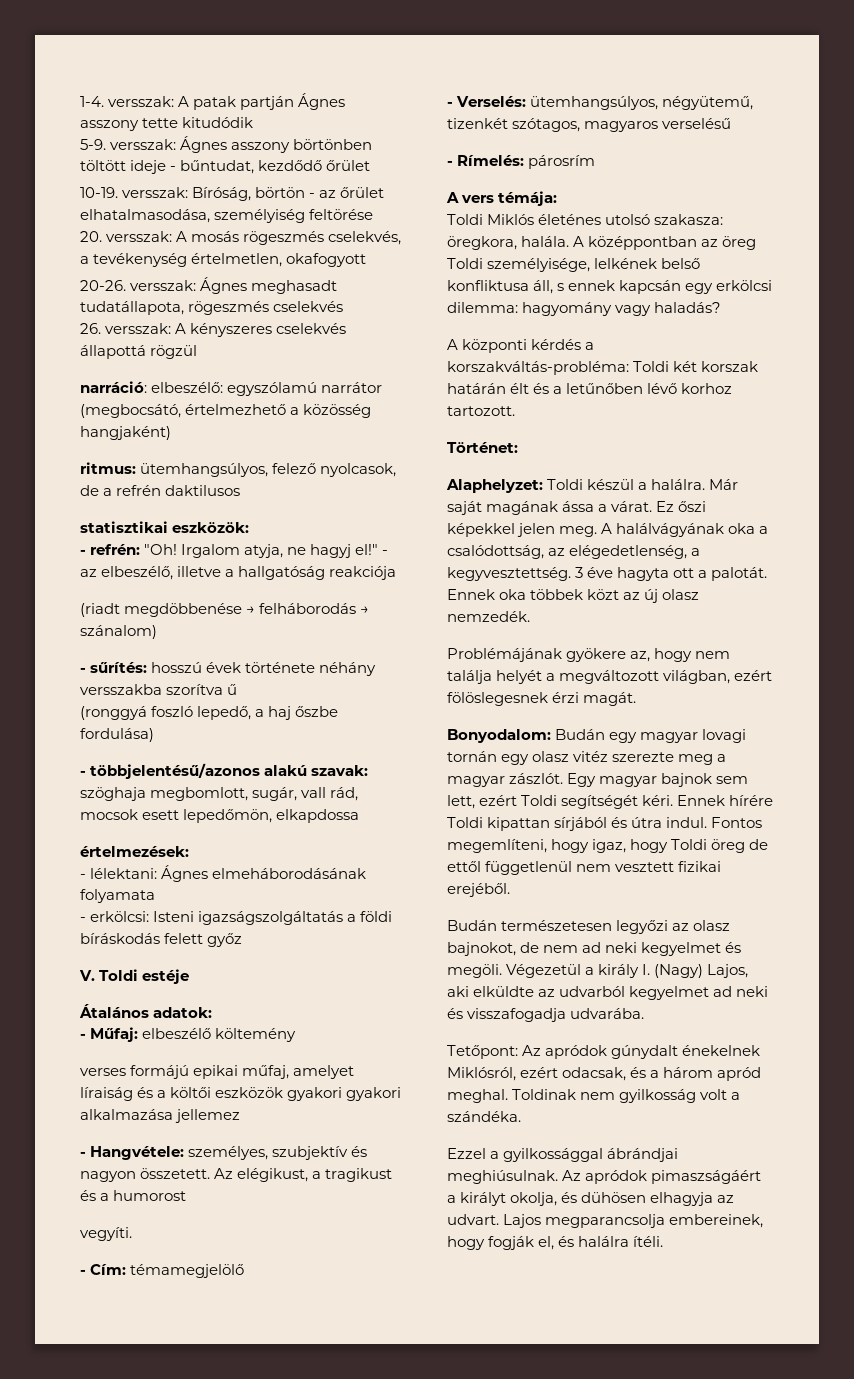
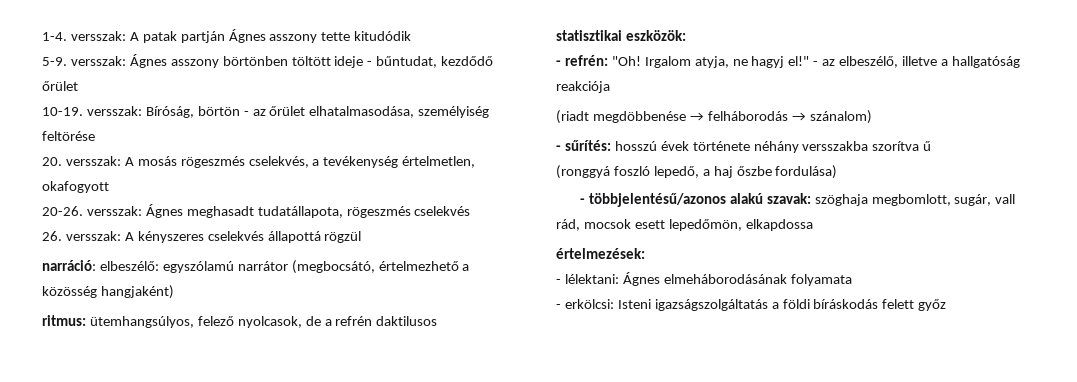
- V. Toldi estéje
- Átalános adatok:
- - Műfaj: elbeszélő költemény
- verses formájú epikai műfaj, amelyet líraiság és a költői eszközök gyakori gyakori alkalmazása jellemez
- - Hangvétele: személyes, szubjektív és nagyon összetett. Az elégikust, a tragikust és a humorost
- vegyíti.
- - Cím: témamegjelölő
- - Verselés: ütemhangsúlyos, négyütemű, tizenkét szótagos, magyaros verselésű
- - Rímelés: párosrím
- A vers témája:
- Toldi Miklós életénes utolsó szakasza: öregkora, halála. A középpontban az öreg Toldi személyisége, lelkének belső konfliktusa áll, s ennek kapcsán egy erkölcsi dilemma: hagyomány vagy haladás?
- A központi kérdés a korszakváltás-probléma: Toldi két korszak határán élt és a letűnőben lévő korhoz tartozott.
- Történet:
- Alaphelyzet: Toldi készül a halálra. Már saját magának ássa a várat. Ez őszi képekkel jelen meg. A halálvágyának oka a csalódottság, az elégedetlenség, a kegyvesztettség. 3 éve hagyta ott a palotát. Ennek oka többek közt az új olasz nemzedék.
- Problémájának gyökere az, hogy nem találja helyét a megváltozott világban, ezért fölöslegesnek érzi magát.
- Bonyodalom: Budán egy magyar lovagi tornán egy olasz vitéz szerezte meg a magyar zászlót. Egy magyar bajnok sem lett, ezért Toldi segítségét kéri. Ennek hírére Toldi kipattan sírjából és útra indul. Fontos megemlíteni, hogy igaz, hogy Toldi öreg de ettől függetlenül nem vesztett fizikai erejéből.
- Budán természetesen legyőzi az olasz bajnokot, de nem ad neki kegyelmet és megöli. Végezetül a király I. (Nagy) Lajos, aki elküldte az udvarból kegyelmet ad neki és visszafogadja udvarába.
- Tetőpont: Az apródok gúnydalt énekelnek Miklósról, ezért odacsak, és a három apród meghal. Toldinak nem gyilkosság volt a szándéka.
- Ezzel a gyilkossággal ábrándjai meghiúsulnak. Az apródok pimaszságáért a királyt okolja, és dühösen elhagyja az udvart. Lajos megparancsolja embereinek, hogy fogják el, és halálra ítéli.

